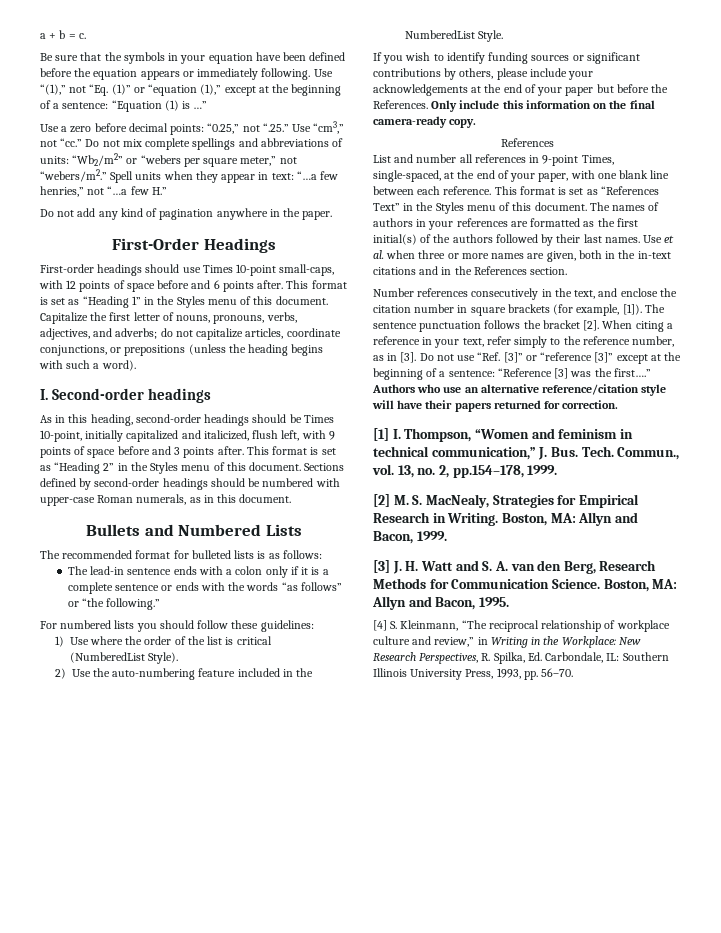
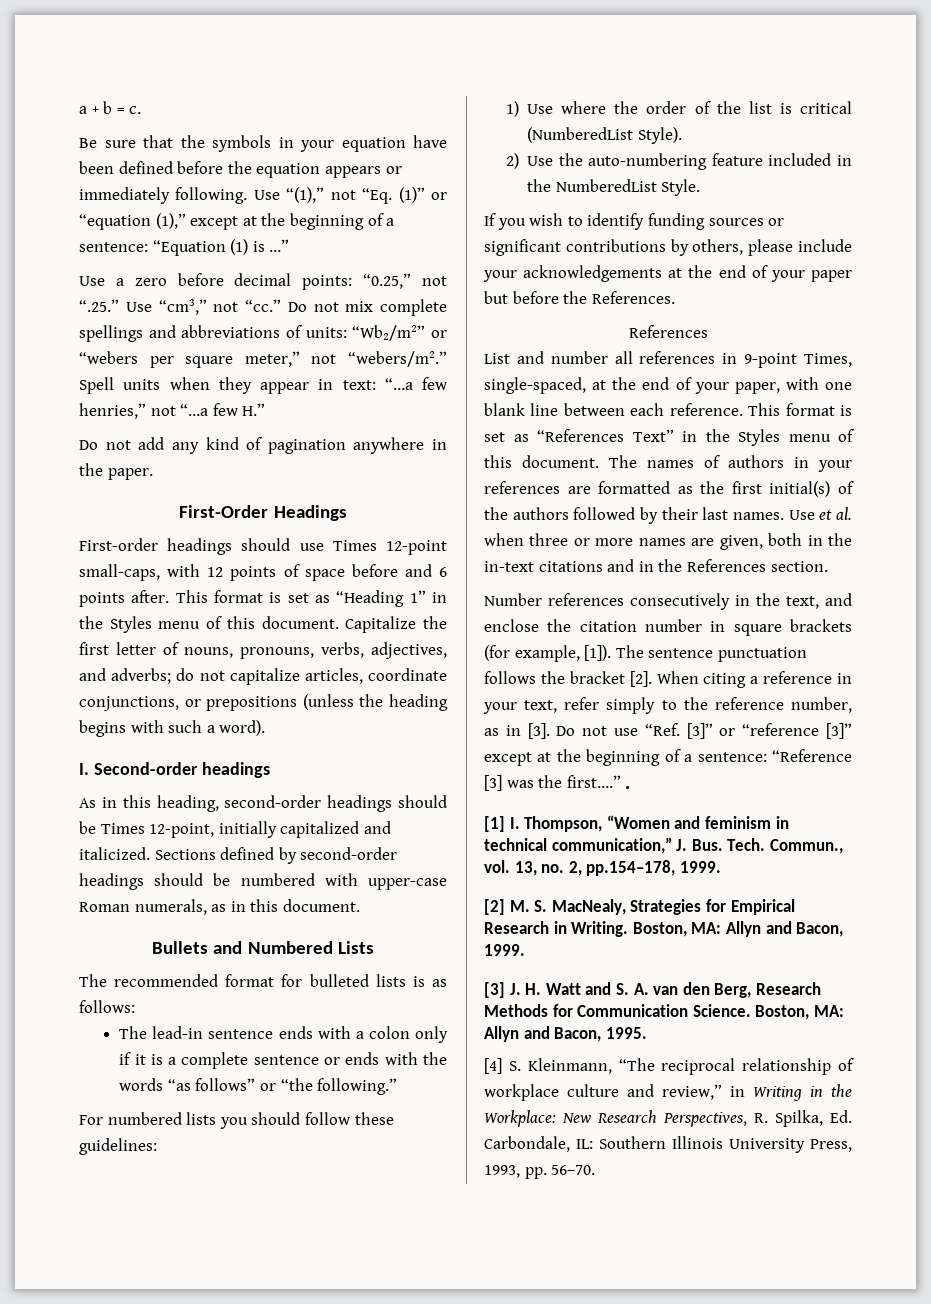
- First-order headings should use Times 10-point small-caps, with 12 points of space before and 6 points after.
+ First-order headings should use Times 12-point small-caps, with 12 points of space before and 6 points after.
- As in this heading, second-order headings should be Times 10-point, initially capitalized and italicized, flush left, with 9 points of space before and 3 points after. This format is set as “Heading 2” in the Styles menu of this document.
+ As in this heading, second-order headings should be Times 12-point, initially capitalized and italicized.
- Only include this information on the final camera-ready copy.
- Do not use “Ref. [3]” or “reference [3]” except at the beginning of a sentence: “Reference [3] was the first….” Authors who use an alternative reference/citation style will have their papers returned for correction.
+ Do not use “Ref. [3]” or “reference [3]” except at the beginning of a sentence: “Reference [3] was the first….” .

